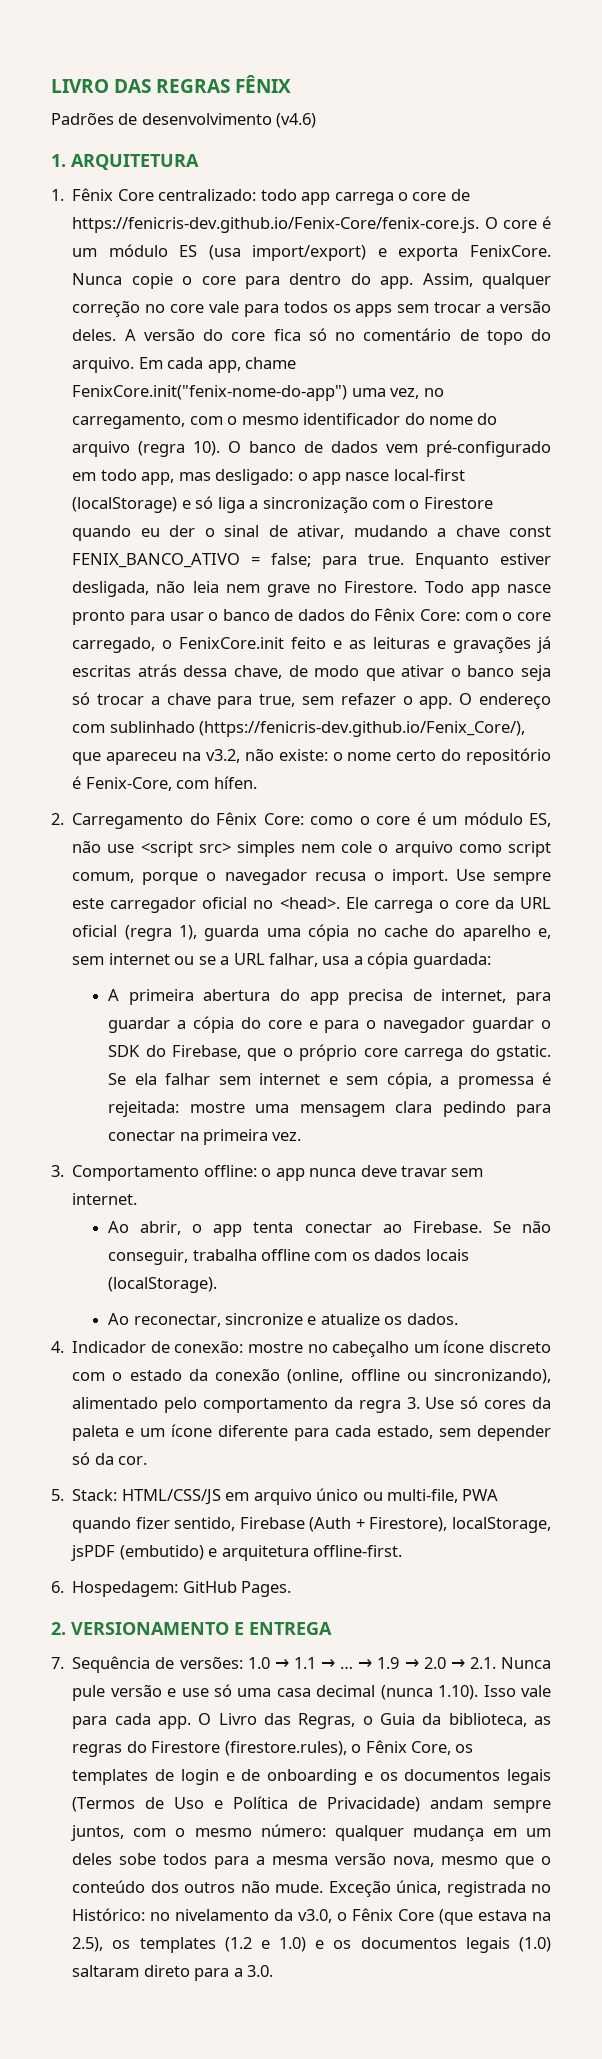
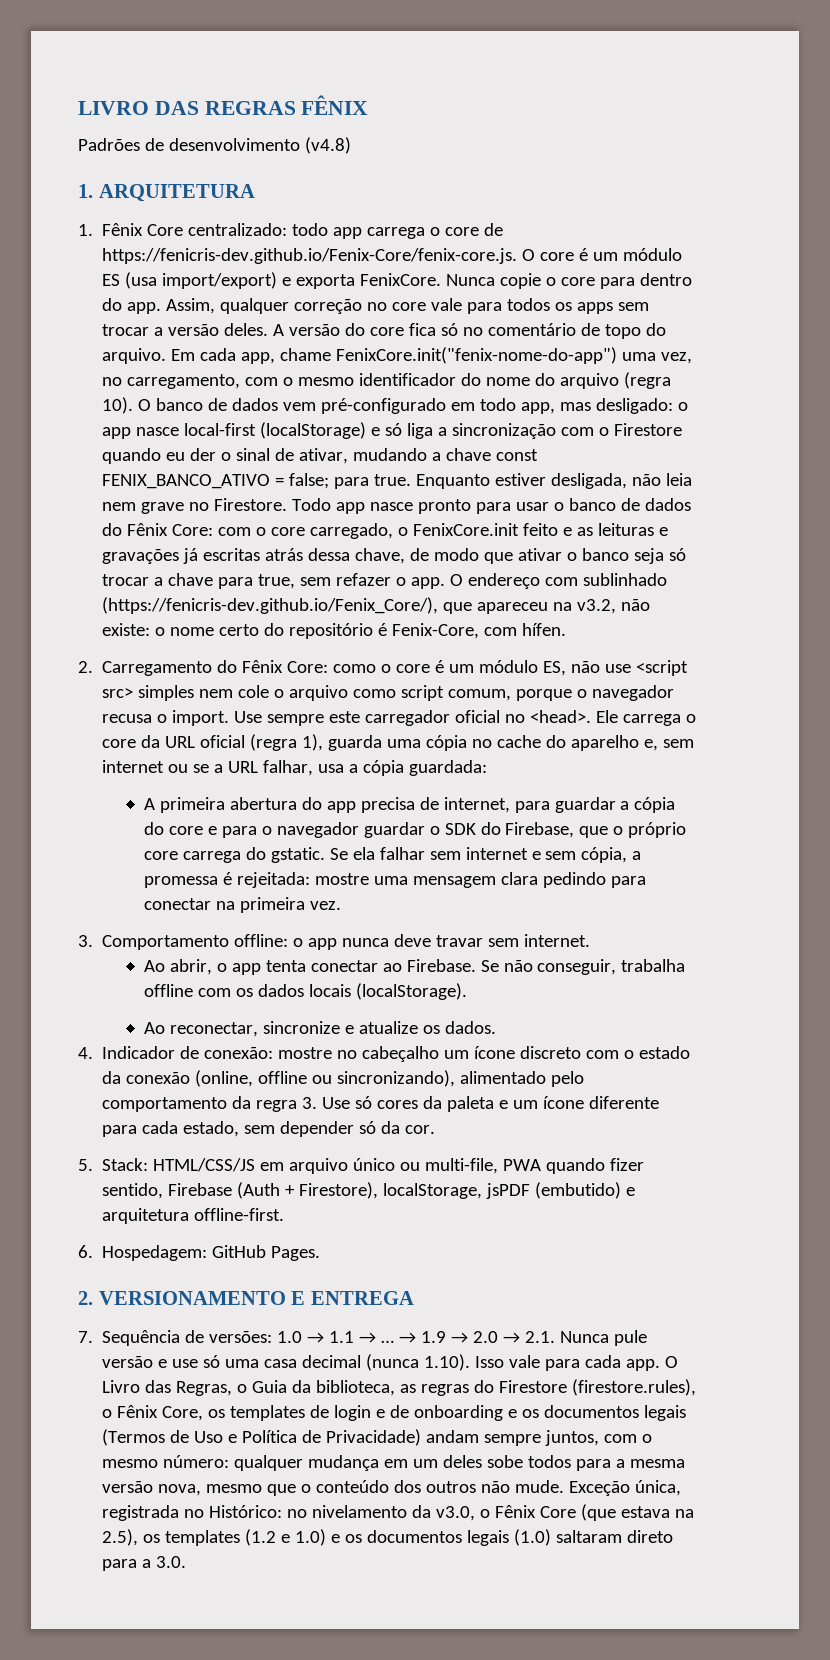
- Padrões de desenvolvimento (v4.6)
+ Padrões de desenvolvimento (v4.8)

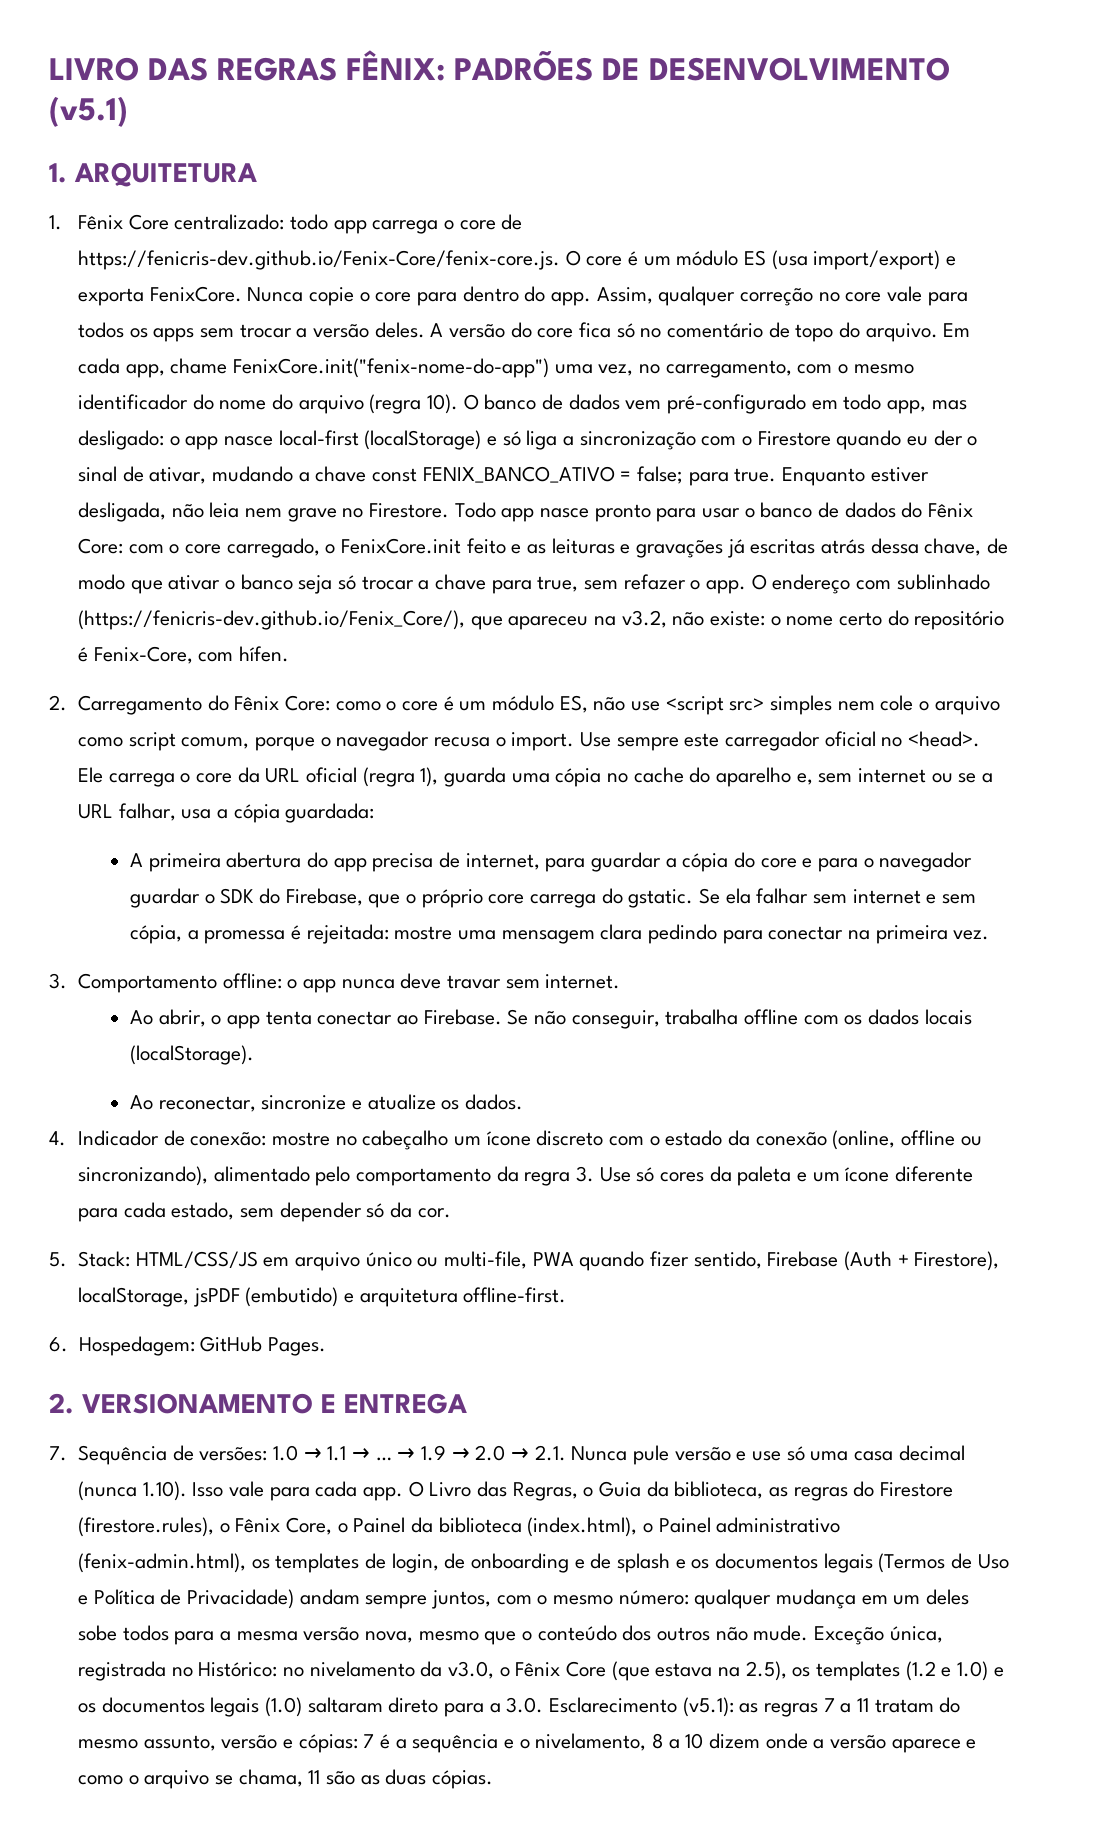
- LIVRO DAS REGRAS FÊNIX
- Padrões de desenvolvimento (v4.8)
+ LIVRO DAS REGRAS FÊNIX: PADRÕES DE DESENVOLVIMENTO (v5.1)
- O Livro das Regras, o Guia da biblioteca, as regras do Firestore (firestore.rules), o Fênix Core, os templates de login e de onboarding e os documentos legais (Termos de Uso e Política de Privacidade) andam sempre juntos, com o mesmo número: qualquer mudança em um deles sobe todos para a mesma versão nova, mesmo que o conteúdo dos outros não mude.
+ O Livro das Regras, o Guia da biblioteca, as regras do Firestore (firestore.rules), o Fênix Core, o Painel da biblioteca (index.html), o Painel administrativo (fenix-admin.html), os templates de login, de onboarding e de splash e os documentos legais (Termos de Uso e Política de Privacidade) andam sempre juntos, com o mesmo número: qualquer mudança em um deles sobe todos para a mesma versão nova, mesmo que o conteúdo dos outros não mude.
- Exceção única, registrada no Histórico: no nivelamento da v3.0, o Fênix Core (que estava na 2.5), os templates (1.2 e 1.0) e os documentos legais (1.0) saltaram direto para a 3.0.
+ Exceção única, registrada no Histórico: no nivelamento da v3.0, o Fênix Core (que estava na 2.5), os templates (1.2 e 1.0) e os documentos legais (1.0) saltaram direto para a 3.0. Esclarecimento (v5.1): as regras 7 a 11 tratam do mesmo assunto, versão e cópias: 7 é a sequência e o nivelamento, 8 a 10 dizem onde a versão aparece e como o arquivo se chama, 11 são as duas cópias.

